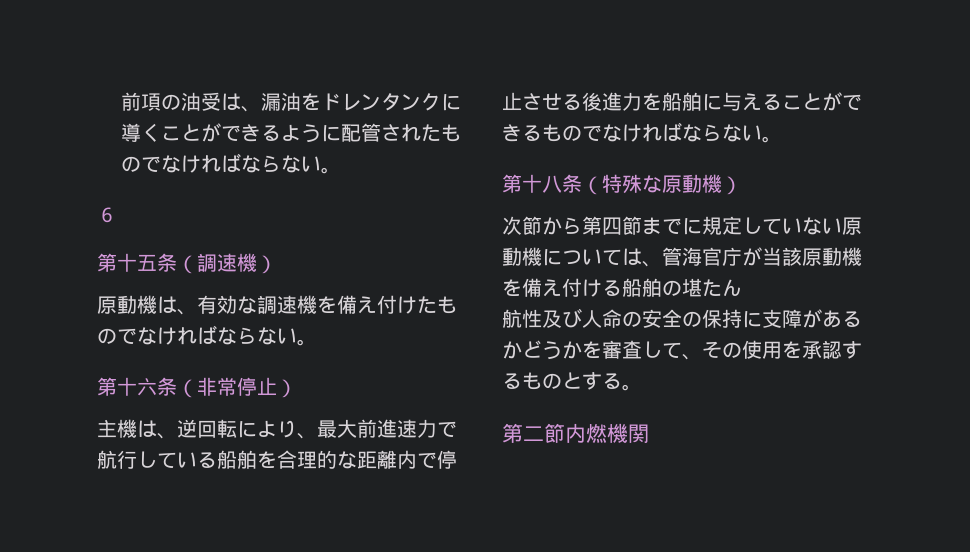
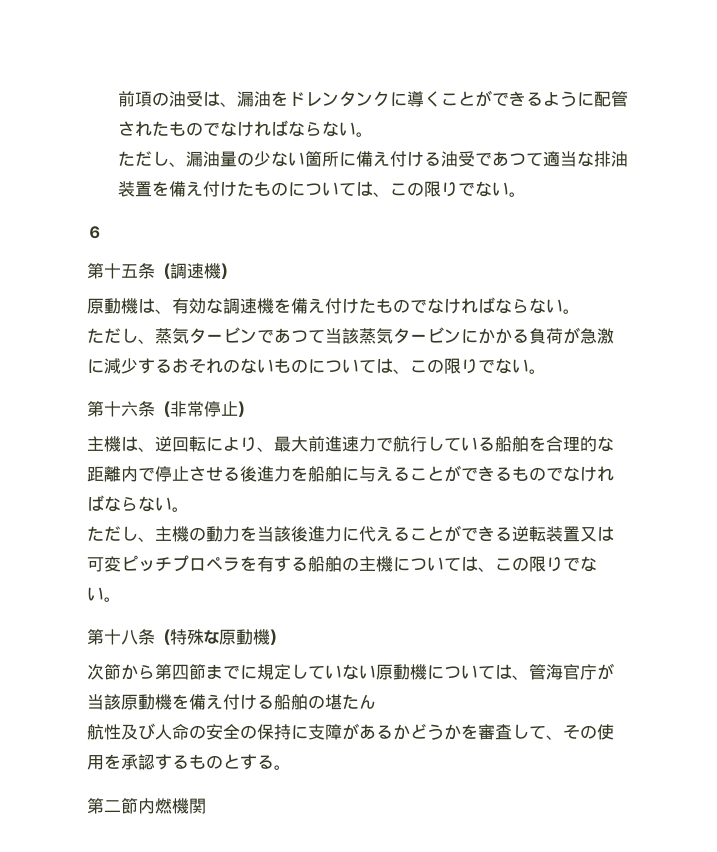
+ ただし、漏油量の少ない箇所に備え付ける油受であつて適当な排油装置を備え付けたものについては、この限りでない。
+ ただし、蒸気タービンであつて当該蒸気タービンにかかる負荷が急激に減少するおそれのないものについては、この限りでない。
+ ただし、主機の動力を当該後進力に代えることができる逆転装置又は可変ピッチプロペラを有する船舶の主機については、この限りでない。

